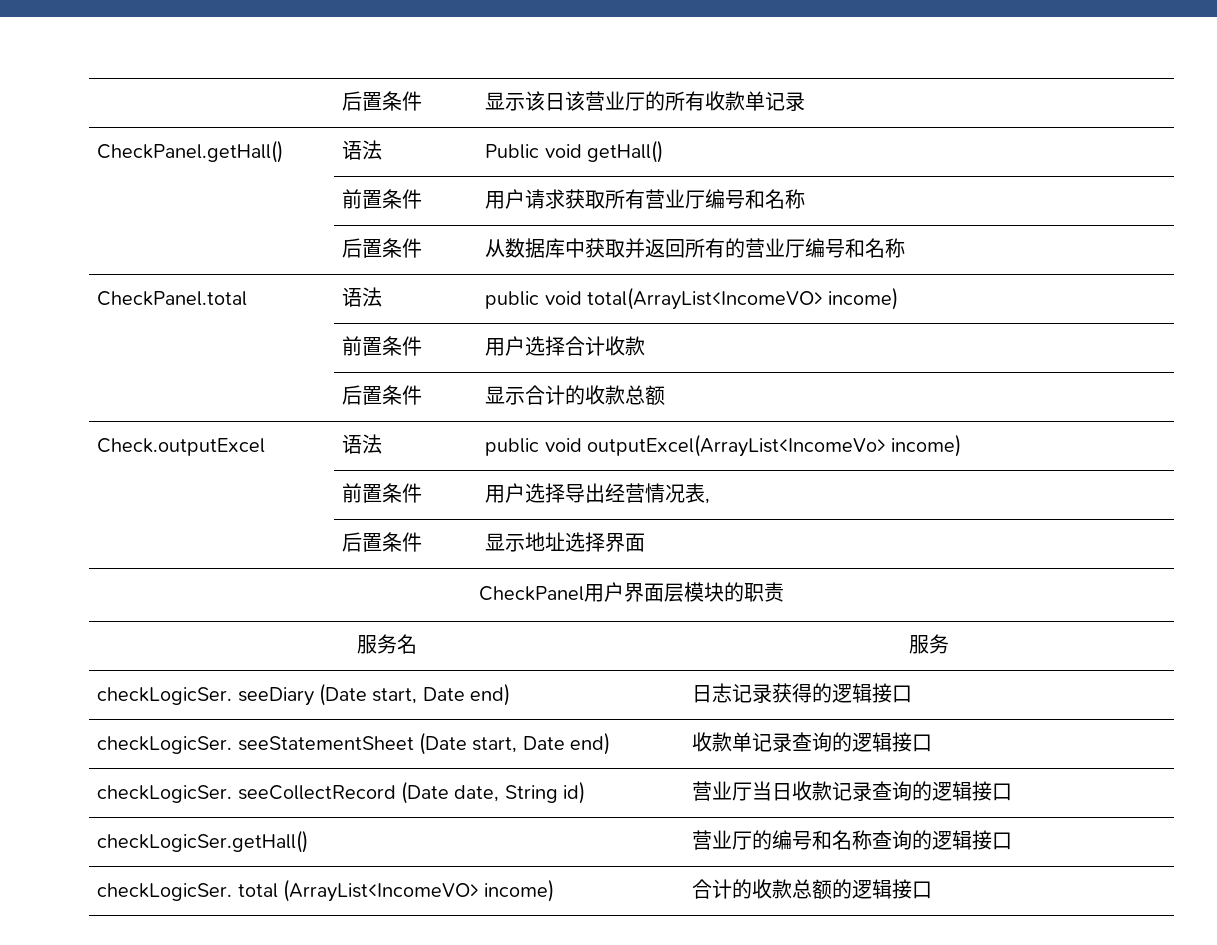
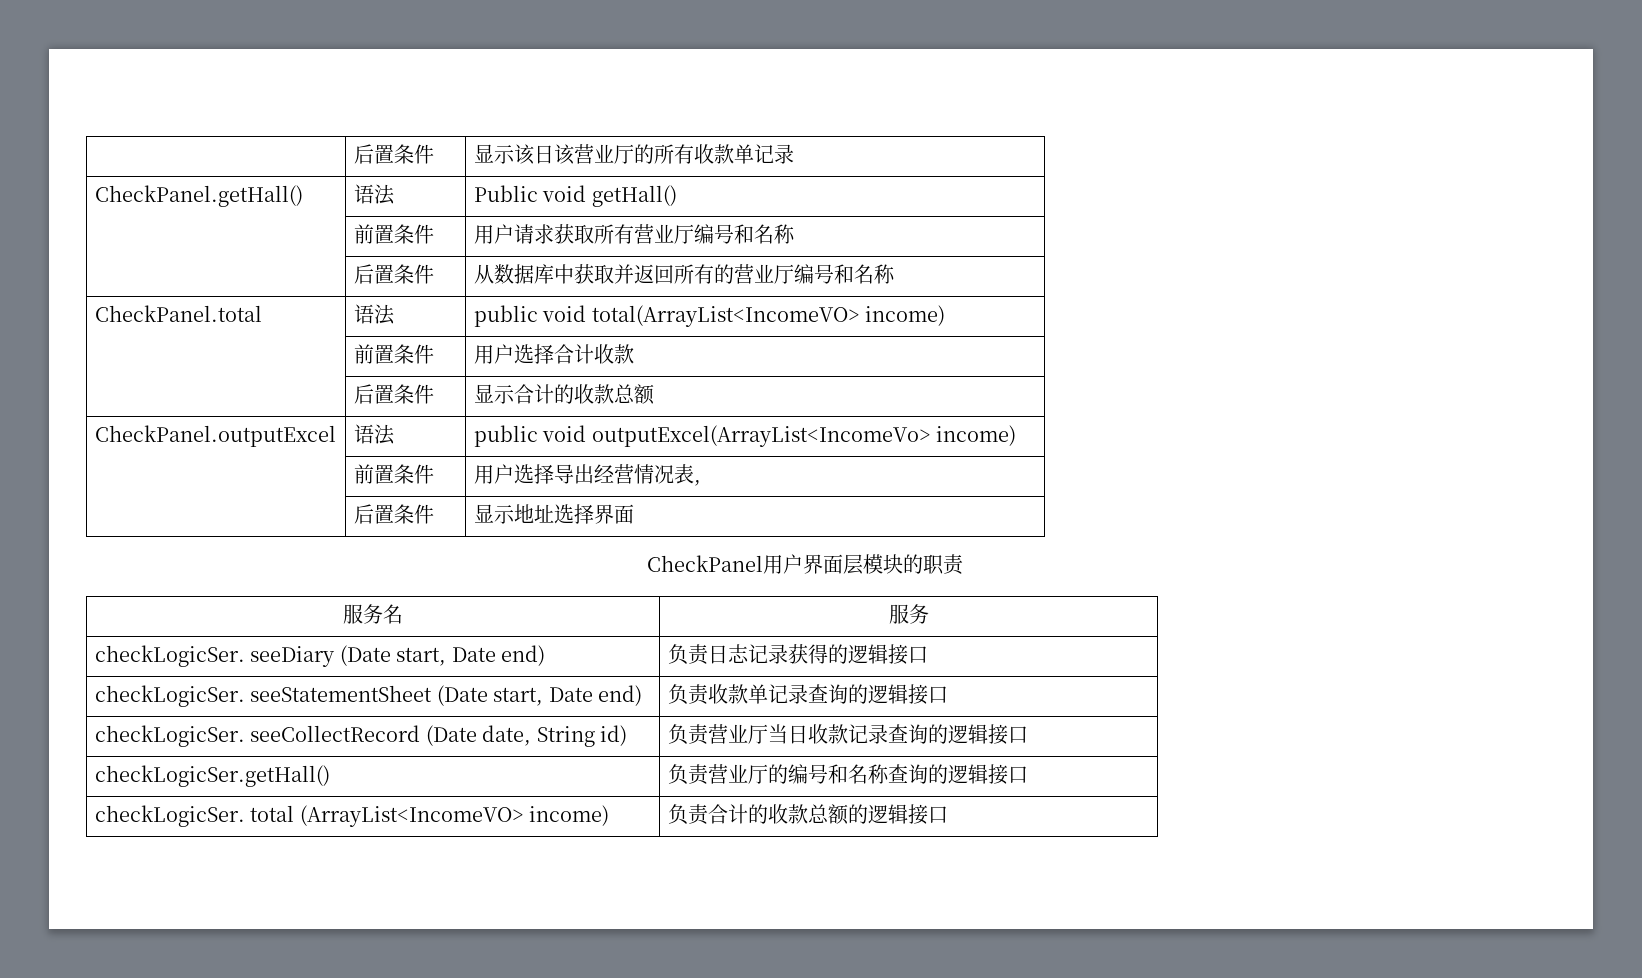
- Check.outputExcel | 语法 | public void outputExcel(ArrayList<IncomeVo> income)
+ CheckPanel.outputExcel | 语法 | public void outputExcel(ArrayList<IncomeVo> income)
- checkLogicSer. seeDiary (Date start, Date end) | 日志记录获得的逻辑接口
+ checkLogicSer. seeDiary (Date start, Date end) | 负责日志记录获得的逻辑接口
- checkLogicSer. seeStatementSheet (Date start, Date end) | 收款单记录查询的逻辑接口
+ checkLogicSer. seeStatementSheet (Date start, Date end) | 负责收款单记录查询的逻辑接口
- checkLogicSer. seeCollectRecord (Date date, String id) | 营业厅当日收款记录查询的逻辑接口
+ checkLogicSer. seeCollectRecord (Date date, String id) | 负责营业厅当日收款记录查询的逻辑接口
- checkLogicSer.getHall() | 营业厅的编号和名称查询的逻辑接口
+ checkLogicSer.getHall() | 负责营业厅的编号和名称查询的逻辑接口
- checkLogicSer. total (ArrayList<IncomeVO> income) | 合计的收款总额的逻辑接口
+ checkLogicSer. total (ArrayList<IncomeVO> income) | 负责合计的收款总额的逻辑接口

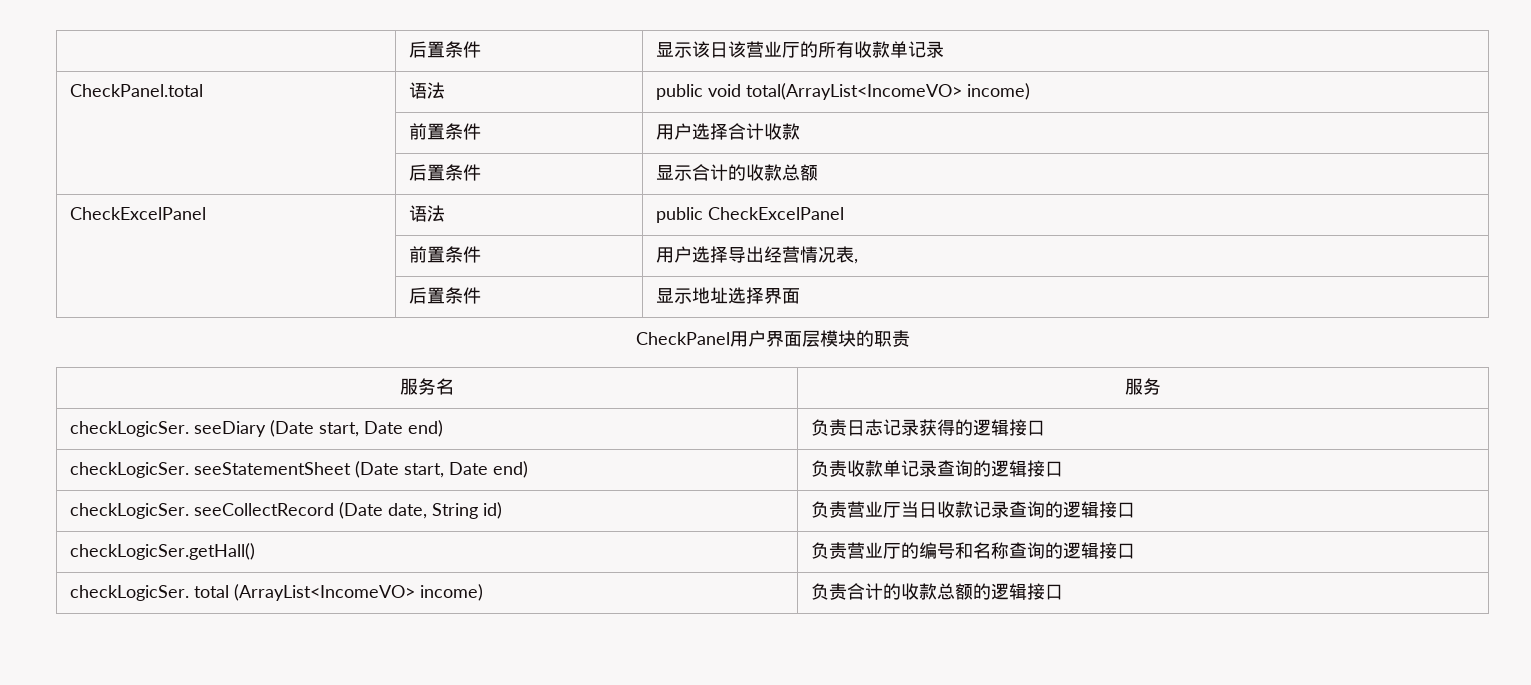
- CheckPanel.getHall() | 语法 | Public void getHall()
- | 前置条件 | 用户请求获取所有营业厅编号和名称
- | 后置条件 | 从数据库中获取并返回所有的营业厅编号和名称
- CheckPanel.outputExcel | 语法 | public void outputExcel(ArrayList<IncomeVo> income)
+ CheckExcelPanel | 语法 | public CheckExcelPanel

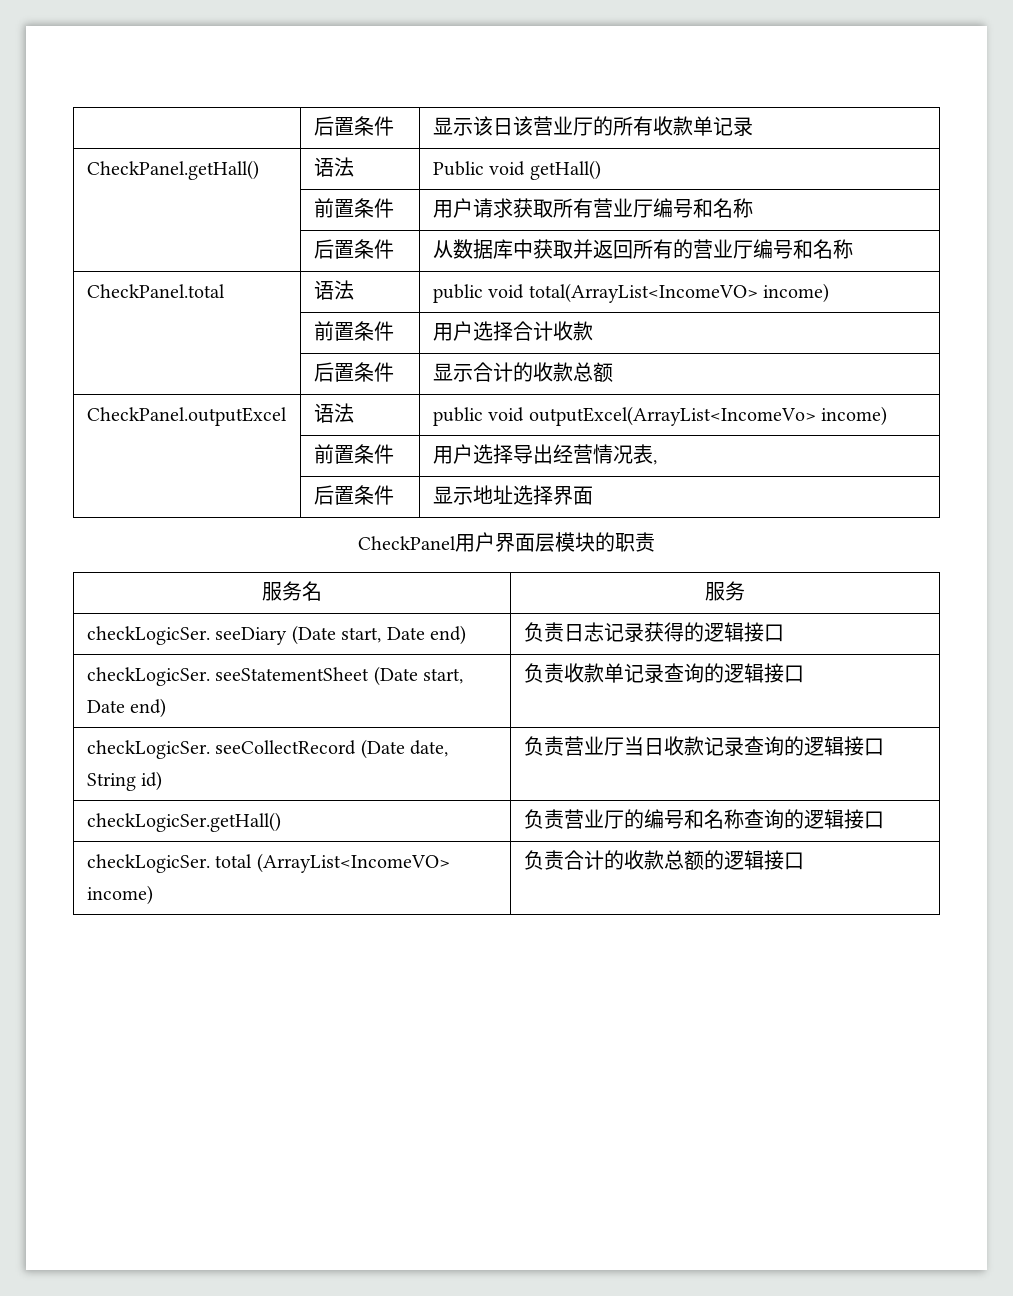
+ CheckPanel.getHall() | 语法 | Public void getHall()
+ | 前置条件 | 用户请求获取所有营业厅编号和名称
+ | 后置条件 | 从数据库中获取并返回所有的营业厅编号和名称
- CheckExcelPanel | 语法 | public CheckExcelPanel
+ CheckPanel.outputExcel | 语法 | public void outputExcel(ArrayList<IncomeVo> income)

